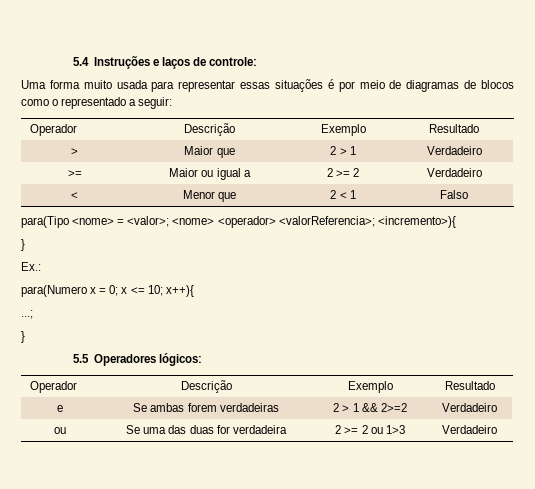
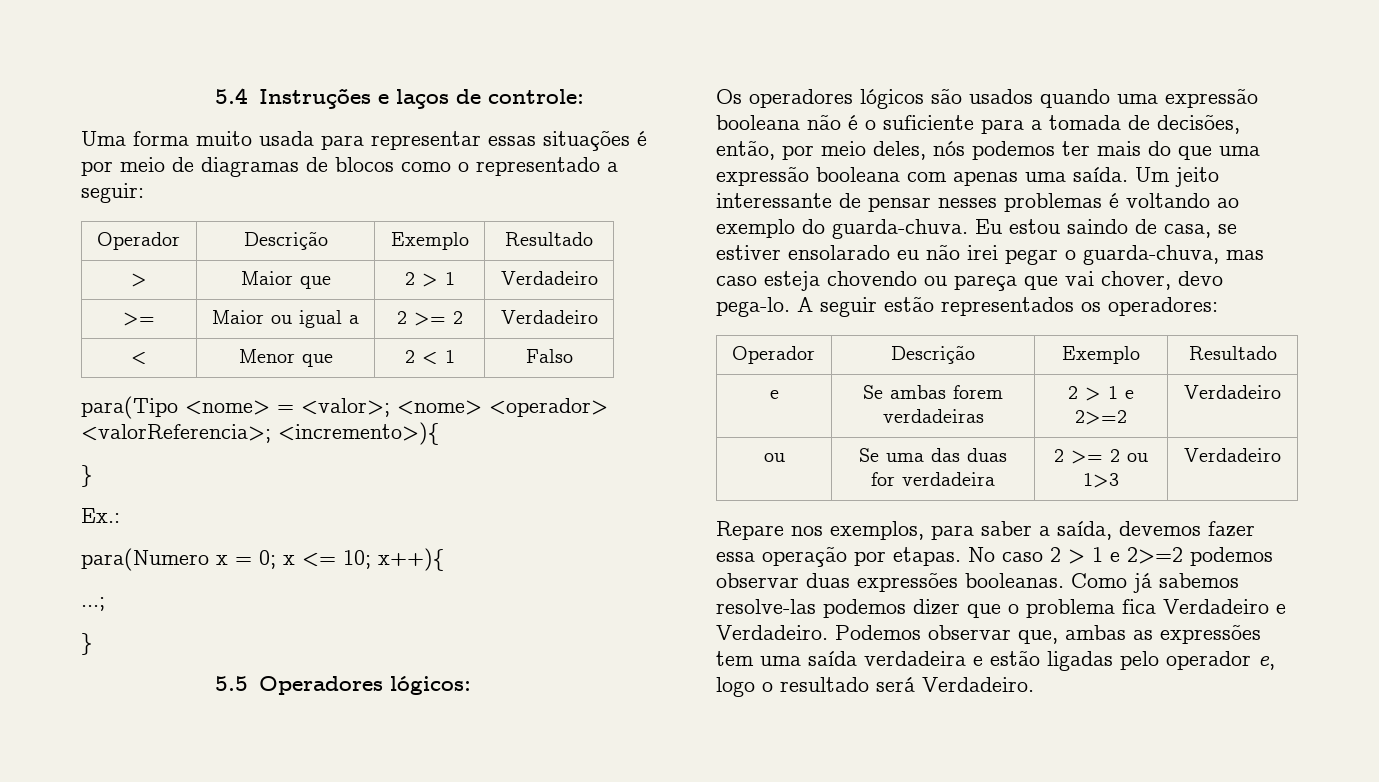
+ Os operadores lógicos são usados quando uma expressão booleana não é o suficiente para a tomada de decisões, então, por meio deles, nós podemos ter mais do que uma expressão booleana com apenas uma saída. Um jeito interessante de pensar nesses problemas é voltando ao exemplo do guarda-chuva. Eu estou saindo de casa, se estiver ensolarado eu não irei pegar o guarda-chuva, mas caso esteja chovendo ou pareça que vai chover, devo pega-lo. A seguir estão representados os operadores:
- e | Se ambas forem verdadeiras | 2 > 1 && 2>=2 | Verdadeiro
+ e | Se ambas forem verdadeiras | 2 > 1 e 2>=2 | Verdadeiro
+ Repare nos exemplos, para saber a saída, devemos fazer essa operação por etapas. No caso 2 > 1 e 2>=2 podemos observar duas expressões booleanas. Como já sabemos resolve-las podemos dizer que o problema fica Verdadeiro e Verdadeiro. Podemos observar que, ambas as expressões tem uma saída verdadeira e estão ligadas pelo operador e, logo o resultado será Verdadeiro.

